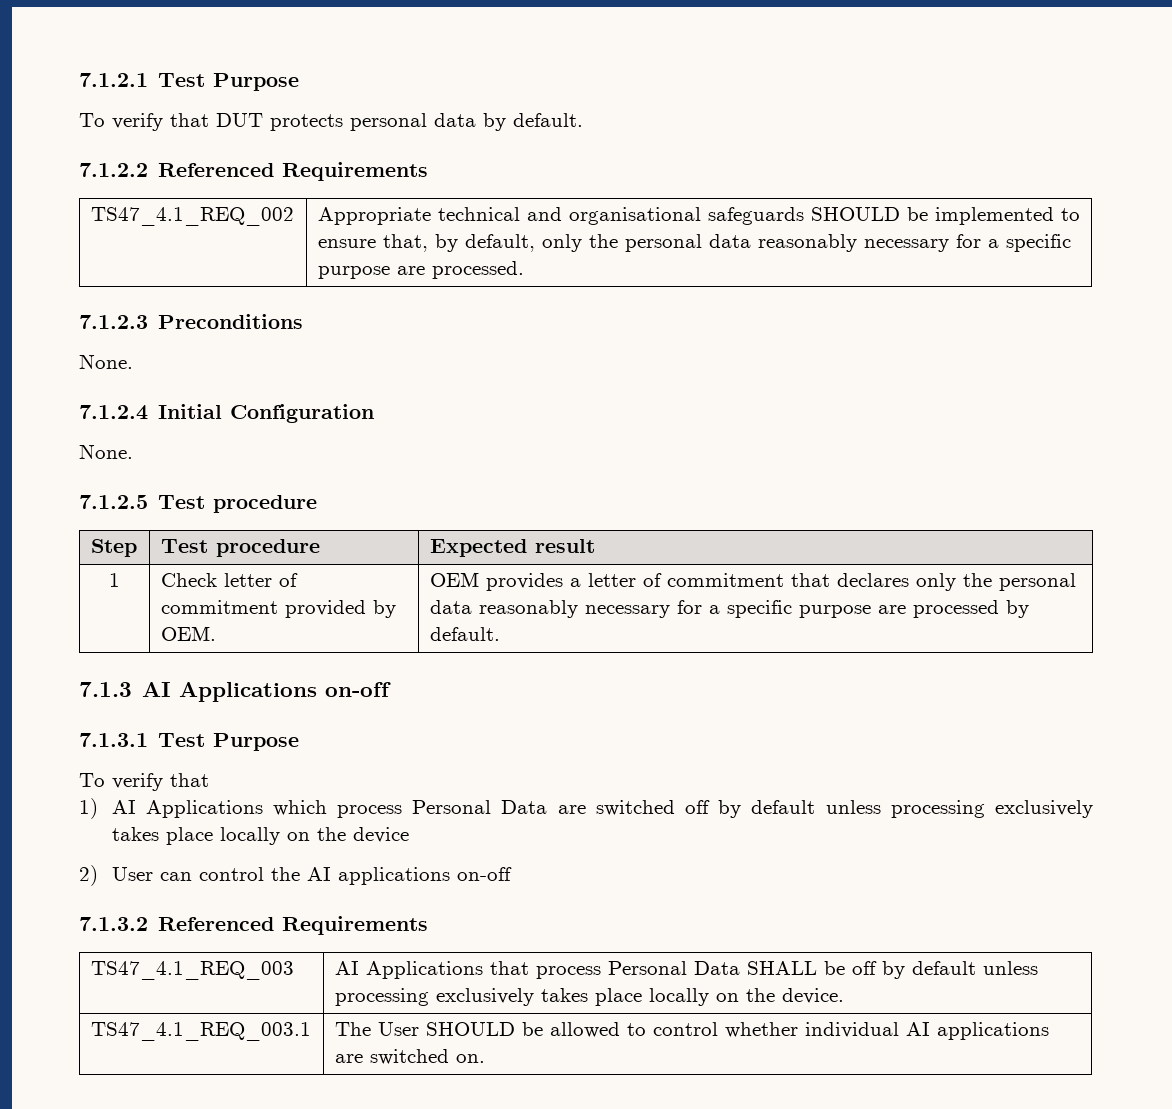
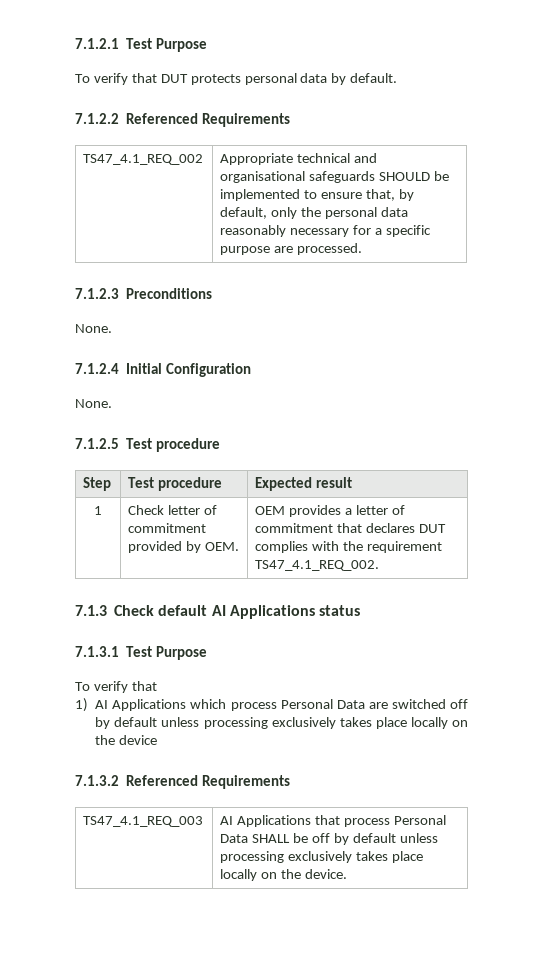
- 1 | Check letter of commitment provided by OEM. | OEM provides a letter of commitment that declares only the personal data reasonably necessary for a specific purpose are processed by default.
+ 1 | Check letter of commitment provided by OEM. | OEM provides a letter of commitment that declares DUT complies with the requirement TS47_4.1_REQ_002.
- 7.1.3 AI Applications on-off
+ 7.1.3 Check default AI Applications status
- 2) User can control the AI applications on-off
- TS47_4.1_REQ_003.1 | The User SHOULD be allowed to control whether individual AI applications are switched on.

